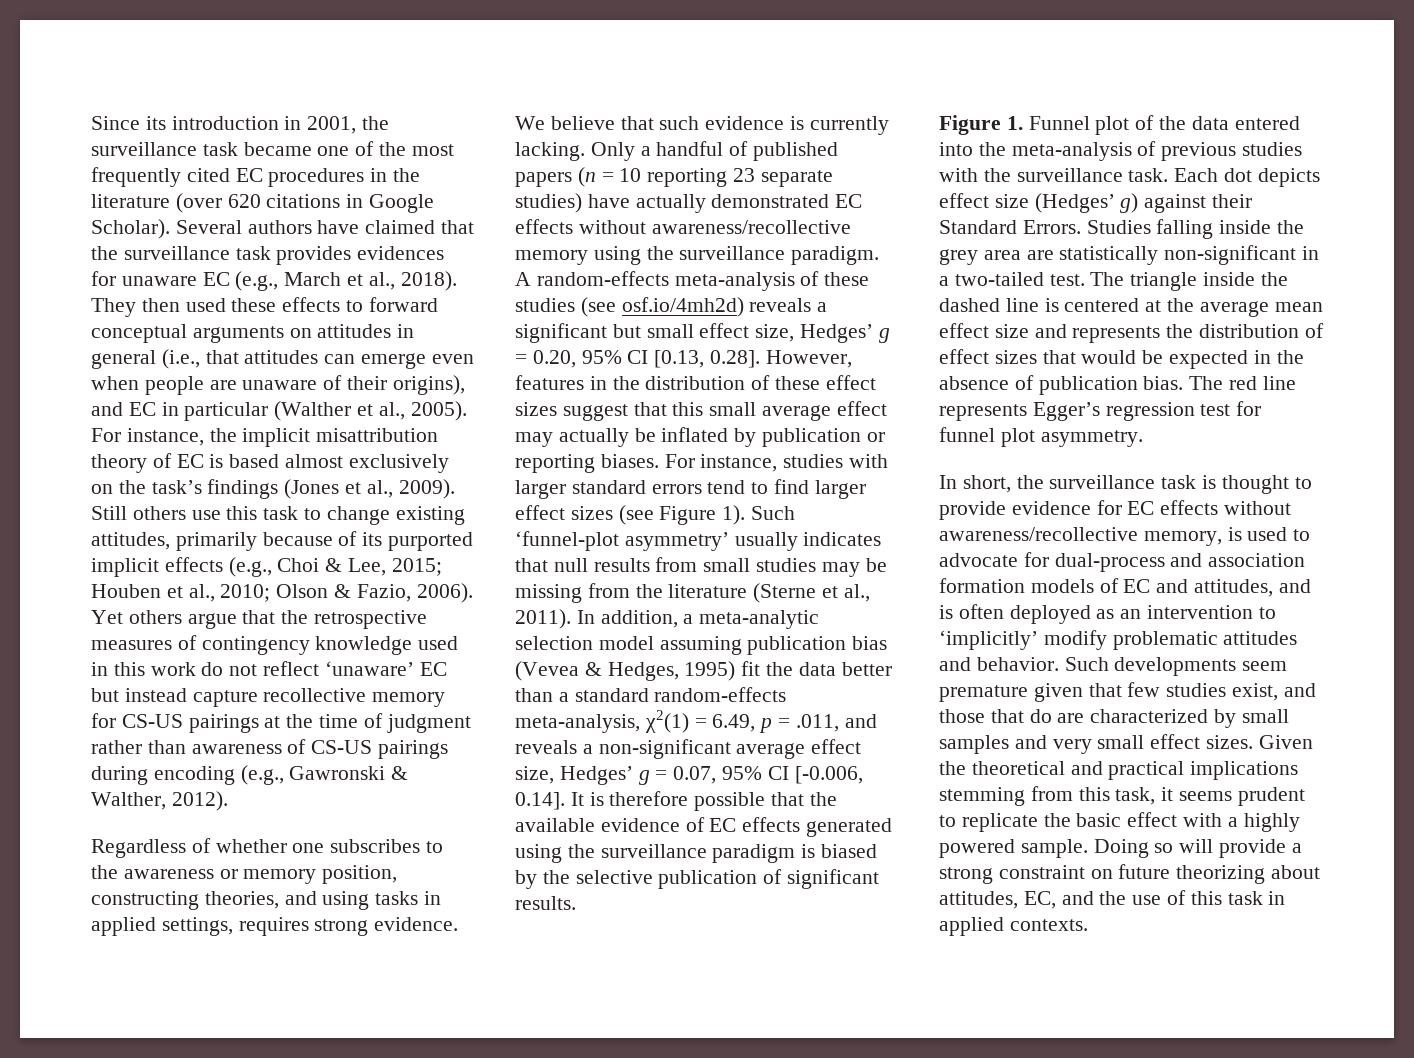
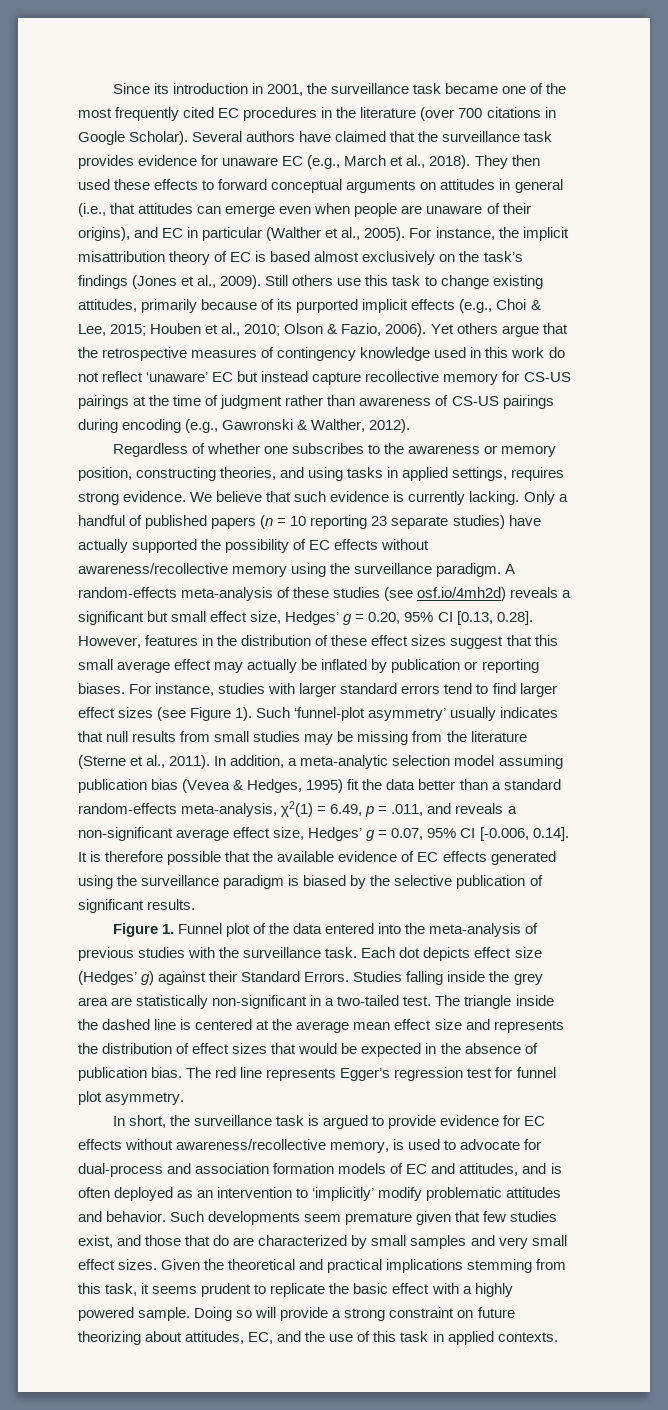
- Since its introduction in 2001, the surveillance task became one of the most frequently cited EC procedures in the literature (over 620 citations in Google Scholar).
+ Since its introduction in 2001, the surveillance task became one of the most frequently cited EC procedures in the literature (over 700 citations in Google Scholar).
- Several authors have claimed that the surveillance task provides evidences for unaware EC (e.g., March et al., 2018).
+ Several authors have claimed that the surveillance task provides evidence for unaware EC (e.g., March et al., 2018).
- Only a handful of published papers (n = 10 reporting 23 separate studies) have actually demonstrated EC effects without awareness/recollective memory using the surveillance paradigm.
+ Only a handful of published papers (n = 10 reporting 23 separate studies) have actually supported the possibility of EC effects without awareness/recollective memory using the surveillance paradigm.
- In short, the surveillance task is thought to provide evidence for EC effects without awareness/recollective memory, is used to advocate for dual-process and association formation models of EC and attitudes, and is often deployed as an intervention to ‘implicitly’ modify problematic attitudes and behavior.
+ In short, the surveillance task is argued to provide evidence for EC effects without awareness/recollective memory, is used to advocate for dual-process and association formation models of EC and attitudes, and is often deployed as an intervention to ‘implicitly’ modify problematic attitudes and behavior.

